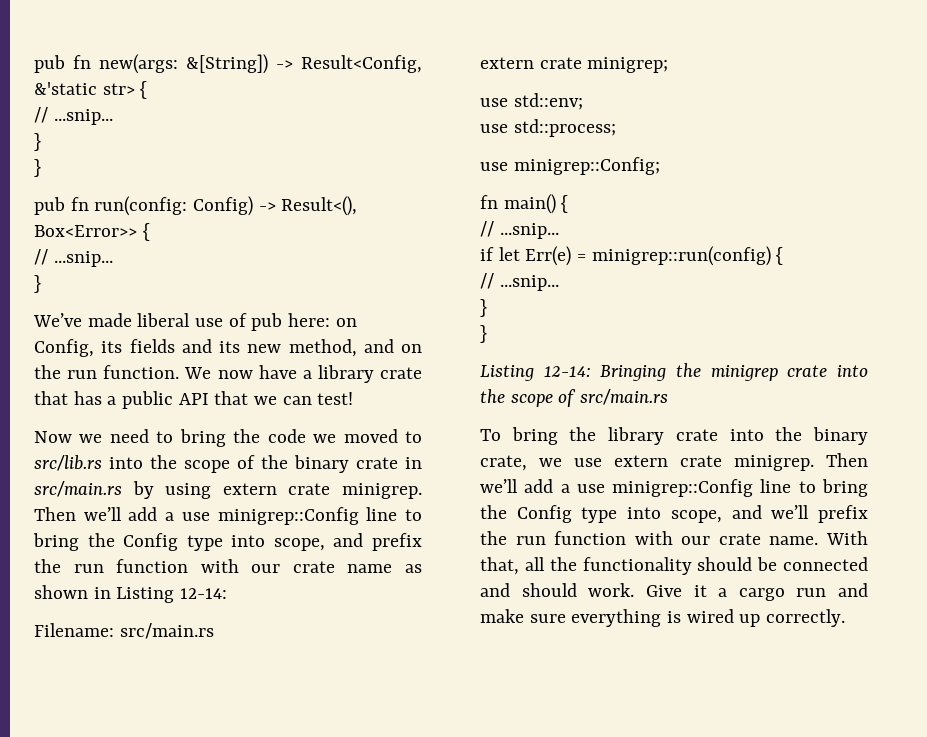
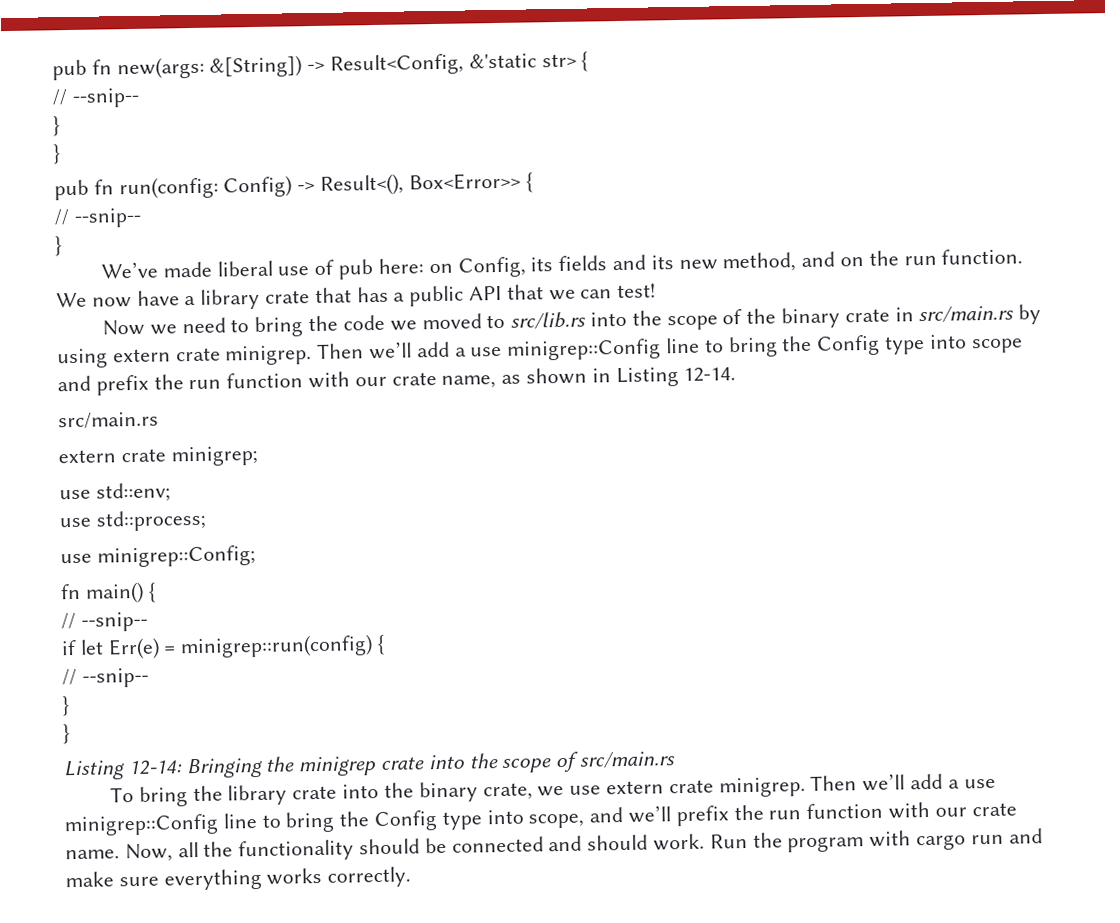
  pub fn new(args: &[String]) -> Result<Config, &'static str> {
- // ...snip...
+ // --snip--
  pub fn run(config: Config) -> Result<(), Box<Error>> {
- // ...snip...
+ // --snip--
- Then we’ll add a use minigrep::Config line to bring the Config type into scope, and prefix the run function with our crate name as shown in Listing 12-14:
- Filename: src/main.rs
+ Then we’ll add a use minigrep::Config line to bring the Config type into scope and prefix the run function with our crate name, as shown in Listing 12-14.
+ src/main.rs
  fn main() {
- // ...snip...
+ // --snip--
  if let Err(e) = minigrep::run(config) {
- // ...snip...
+ // --snip--
- With that, all the functionality should be connected and should work.
+ Now, all the functionality should be connected and should work.
- Give it a cargo run and make sure everything is wired up correctly.
+ Run the program with cargo run and make sure everything works correctly.

